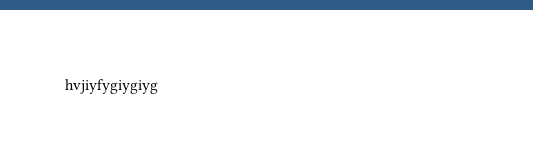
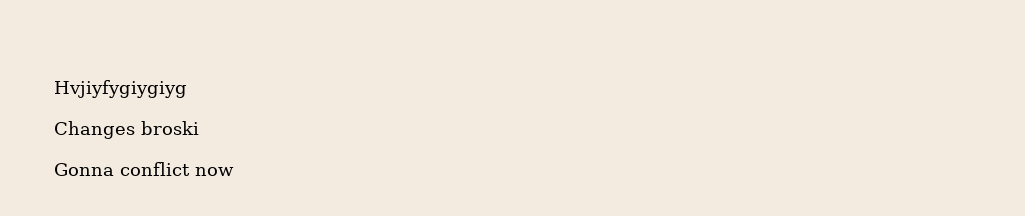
- hvjiyfygiygiyg
+ Hvjiyfygiygiyg
+ Changes broski
+ Gonna conflict now

